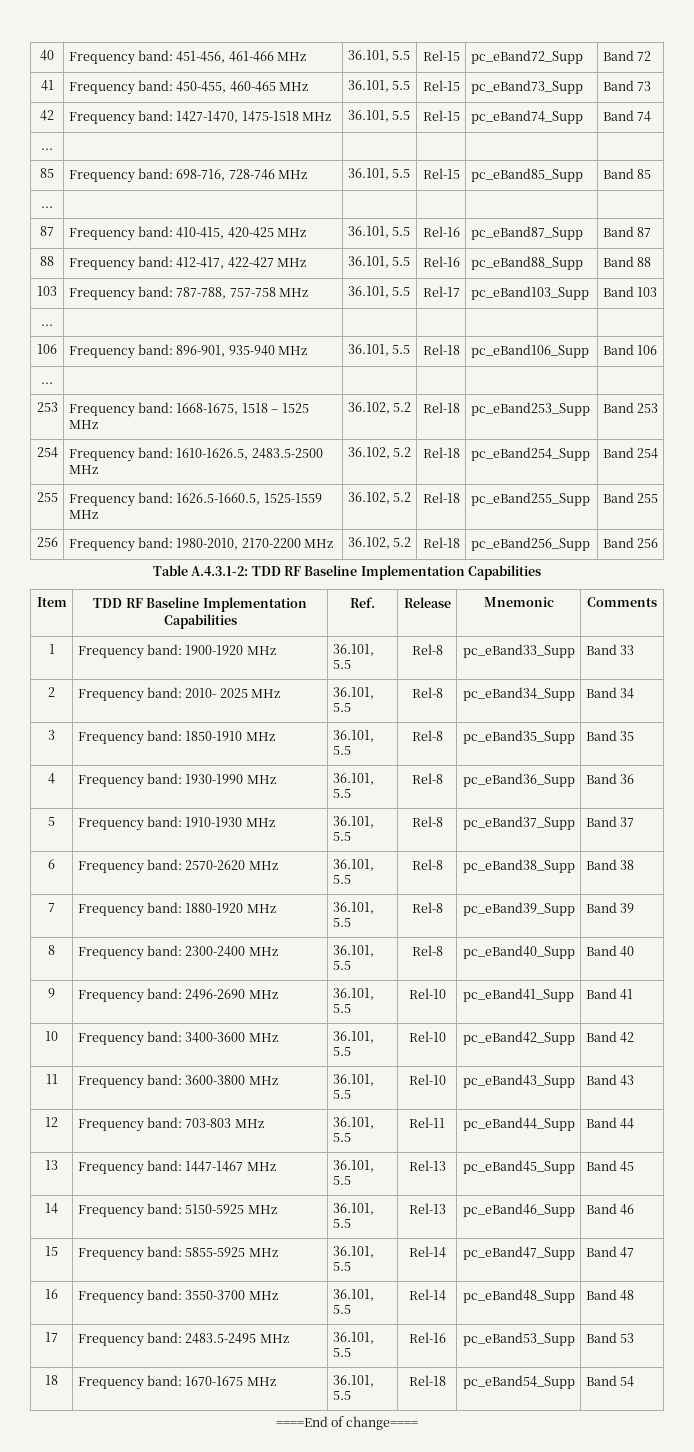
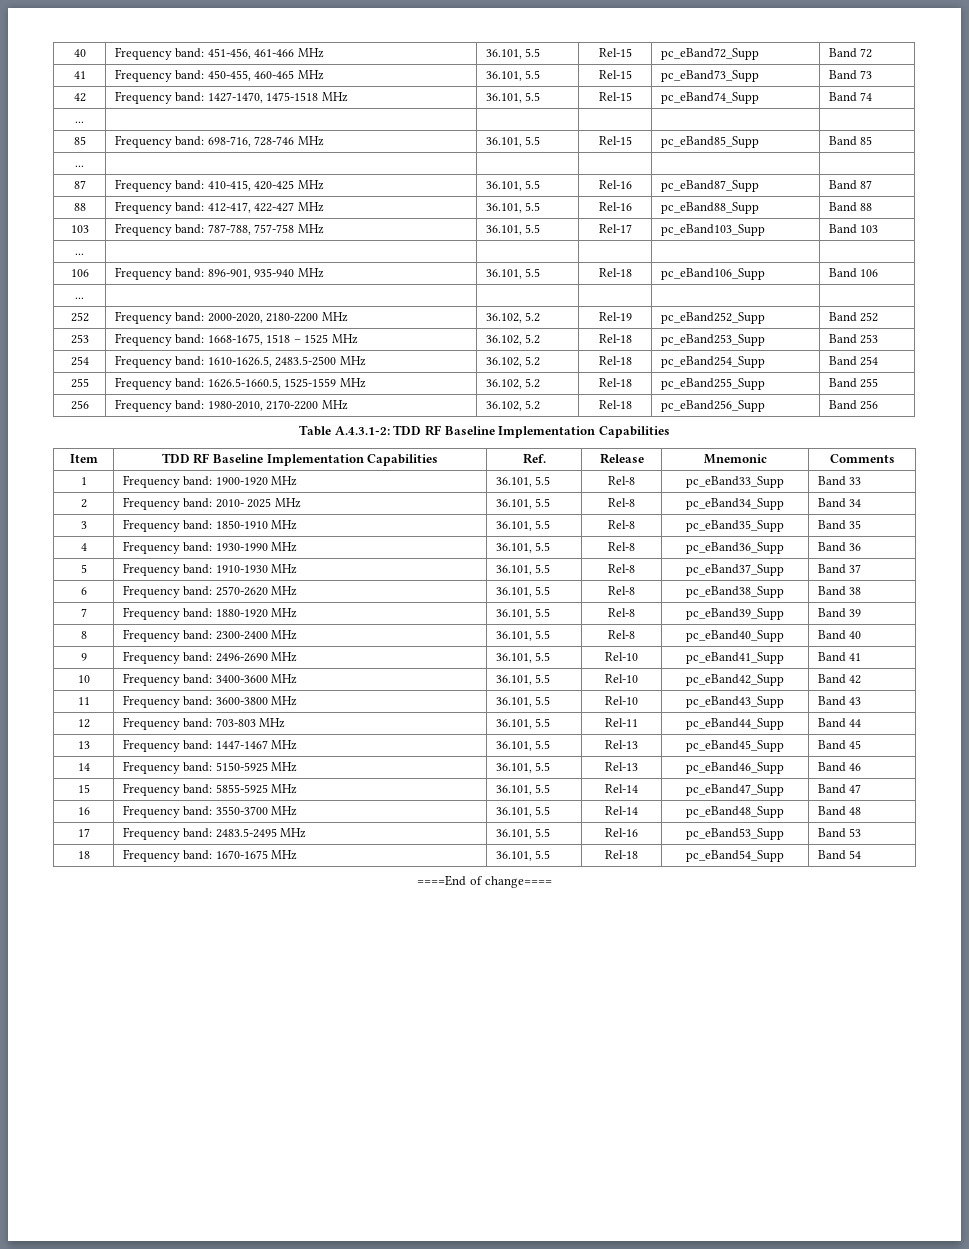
+ 252 | Frequency band: 2000-2020, 2180-2200 MHz | 36.102, 5.2 | Rel-19 | pc_eBand252_Supp | Band 252

